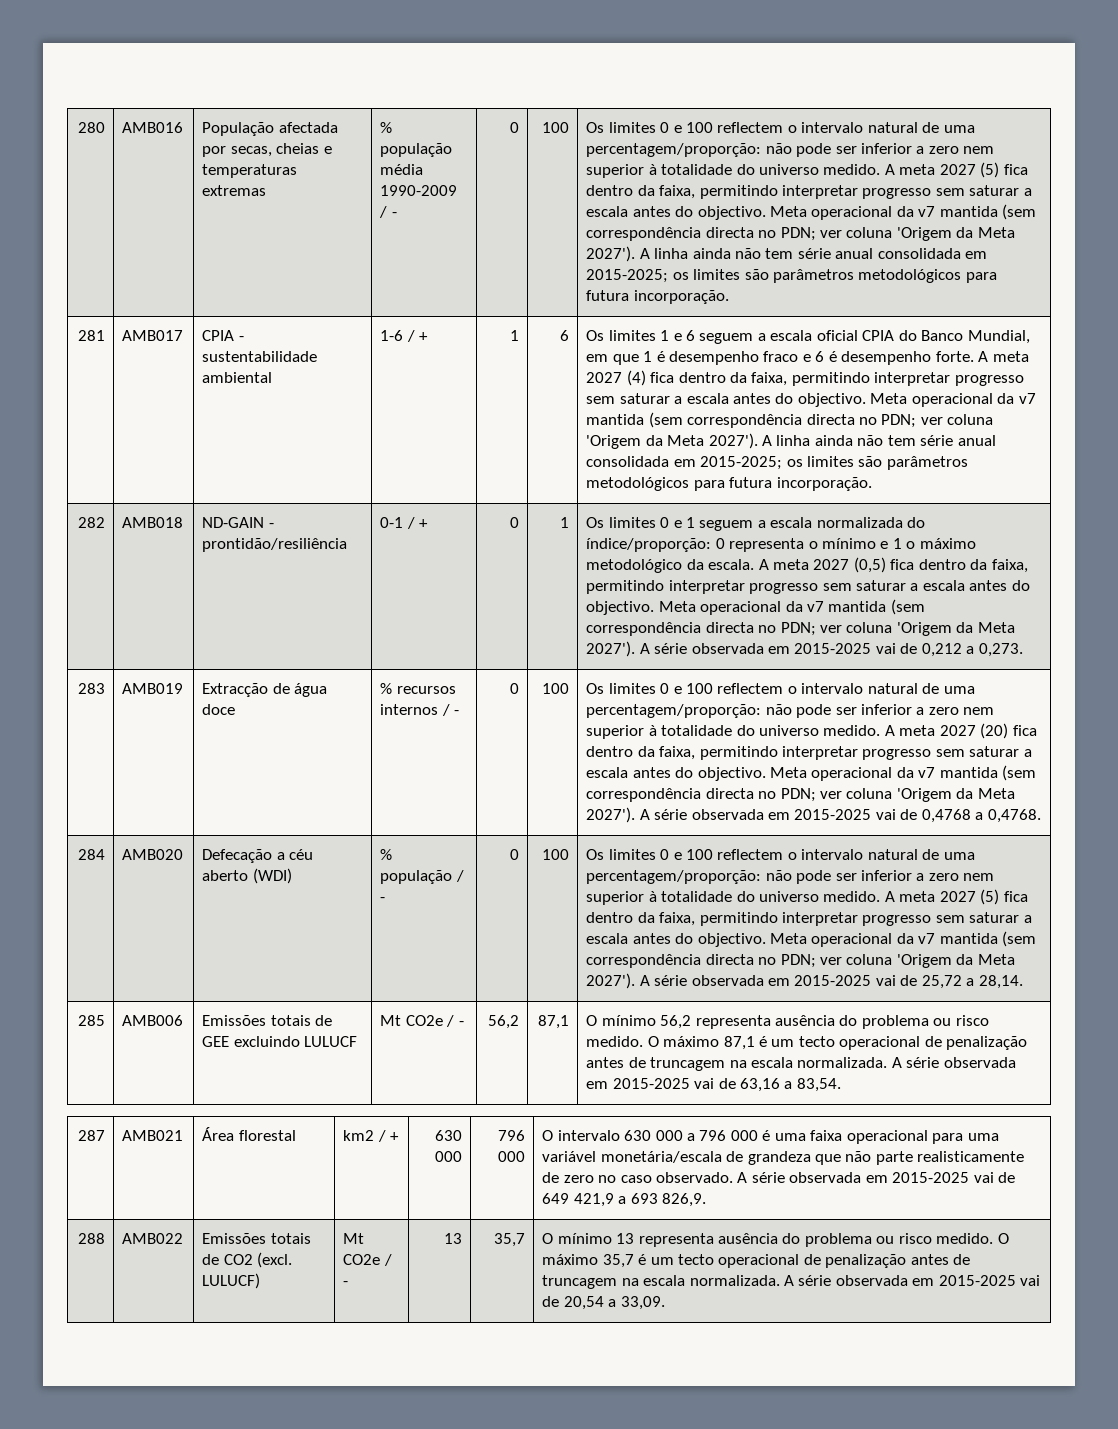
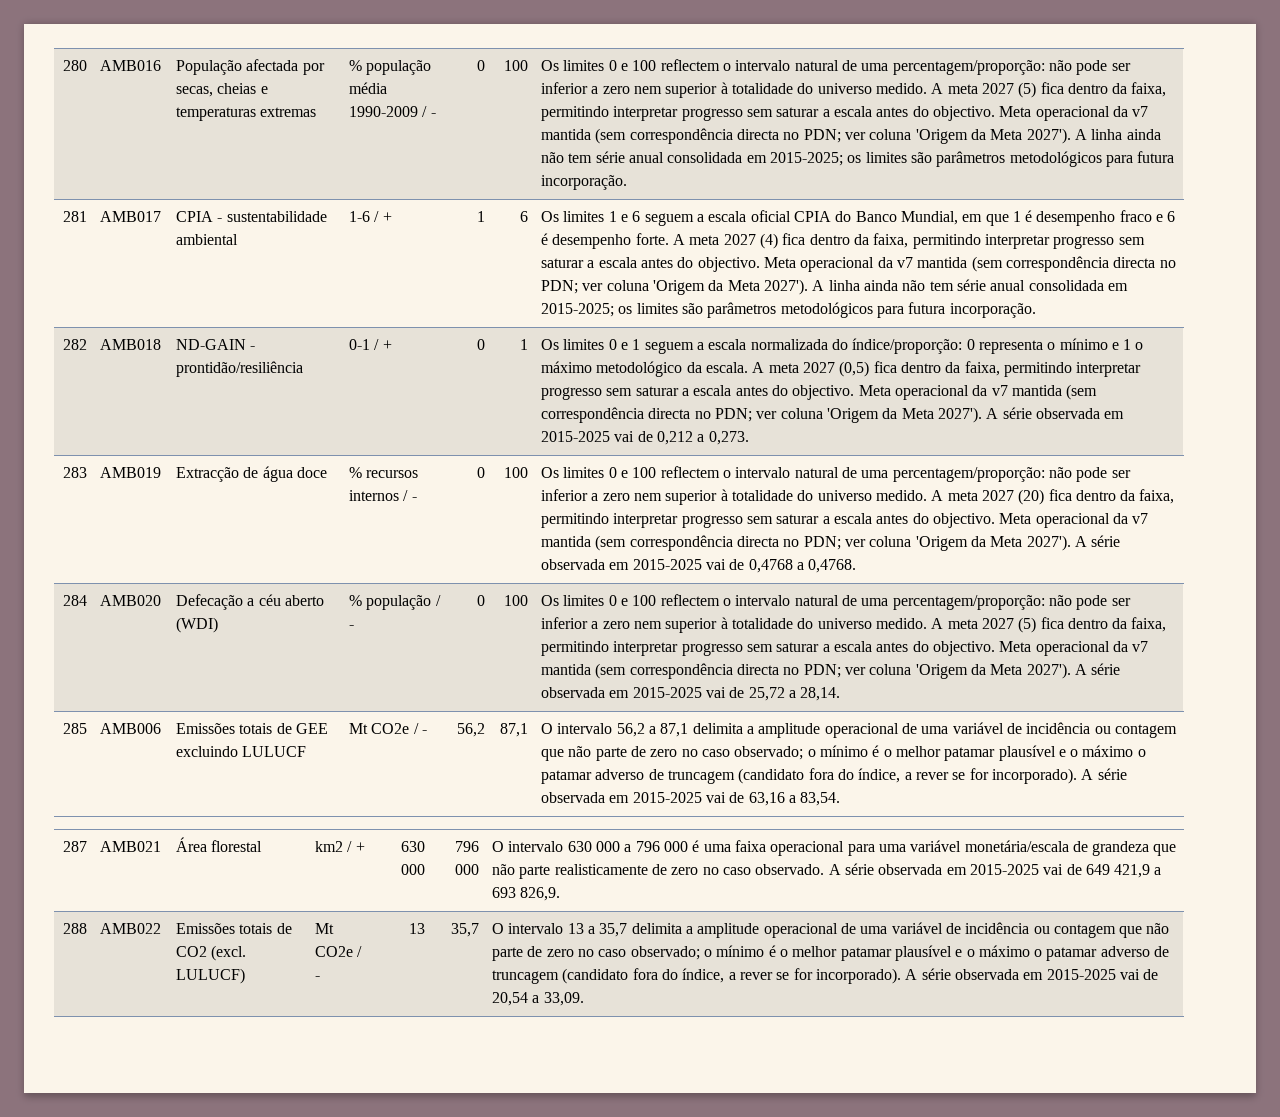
- O mínimo 56,2 representa ausência do problema ou risco medido. O máximo 87,1 é um tecto operacional de penalização antes de truncagem na escala normalizada.
+ O intervalo 56,2 a 87,1 delimita a amplitude operacional de uma variável de incidência ou contagem que não parte de zero no caso observado; o mínimo é o melhor patamar plausível e o máximo o patamar adverso de truncagem (candidato fora do índice, a rever se for incorporado).
- O mínimo 13 representa ausência do problema ou risco medido. O máximo 35,7 é um tecto operacional de penalização antes de truncagem na escala normalizada.
+ O intervalo 13 a 35,7 delimita a amplitude operacional de uma variável de incidência ou contagem que não parte de zero no caso observado; o mínimo é o melhor patamar plausível e o máximo o patamar adverso de truncagem (candidato fora do índice, a rever se for incorporado).

